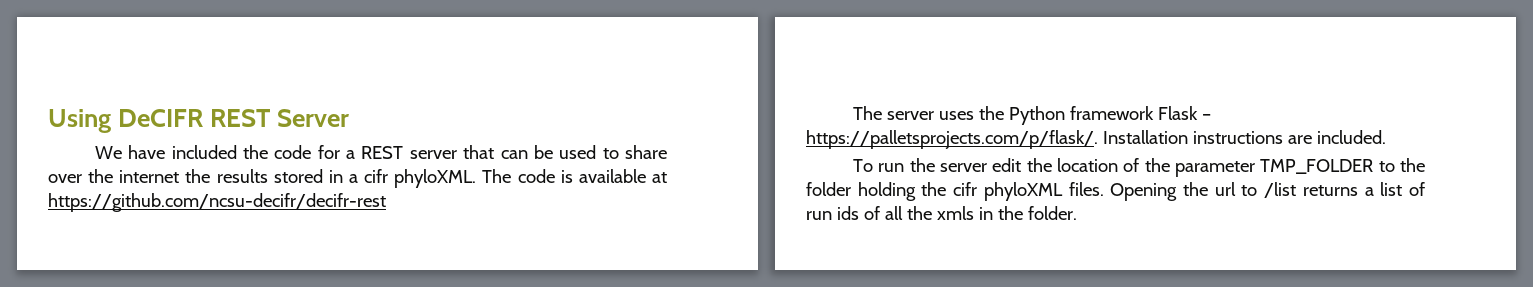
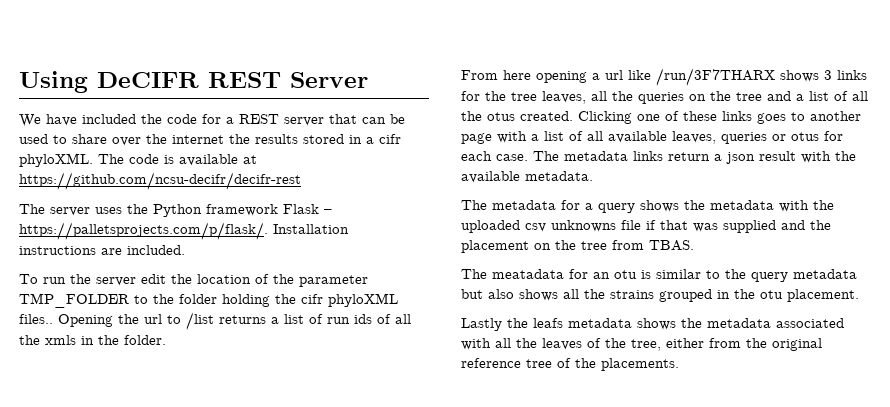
- To run the server edit the location of the parameter TMP_FOLDER to the folder holding the cifr phyloXML files.
+ To run the server edit the location of the parameter TMP_FOLDER to the folder holding the cifr phyloXML files..
+ From here opening a url like /run/3F7THARX shows 3 links for the tree leaves, all the queries on the tree and a list of all the otus created. Clicking one of these links goes to another page with a list of all available leaves, queries or otus for each case. The metadata links return a json result with the available metadata.
+ The metadata for a query shows the metadata with the uploaded csv unknowns file if that was supplied and the placement on the tree from TBAS.
+ The meatadata for an otu is similar to the query metadata but also shows all the strains grouped in the otu placement.
+ Lastly the leafs metadata shows the metadata associated with all the leaves of the tree, either from the original reference tree of the placements.

